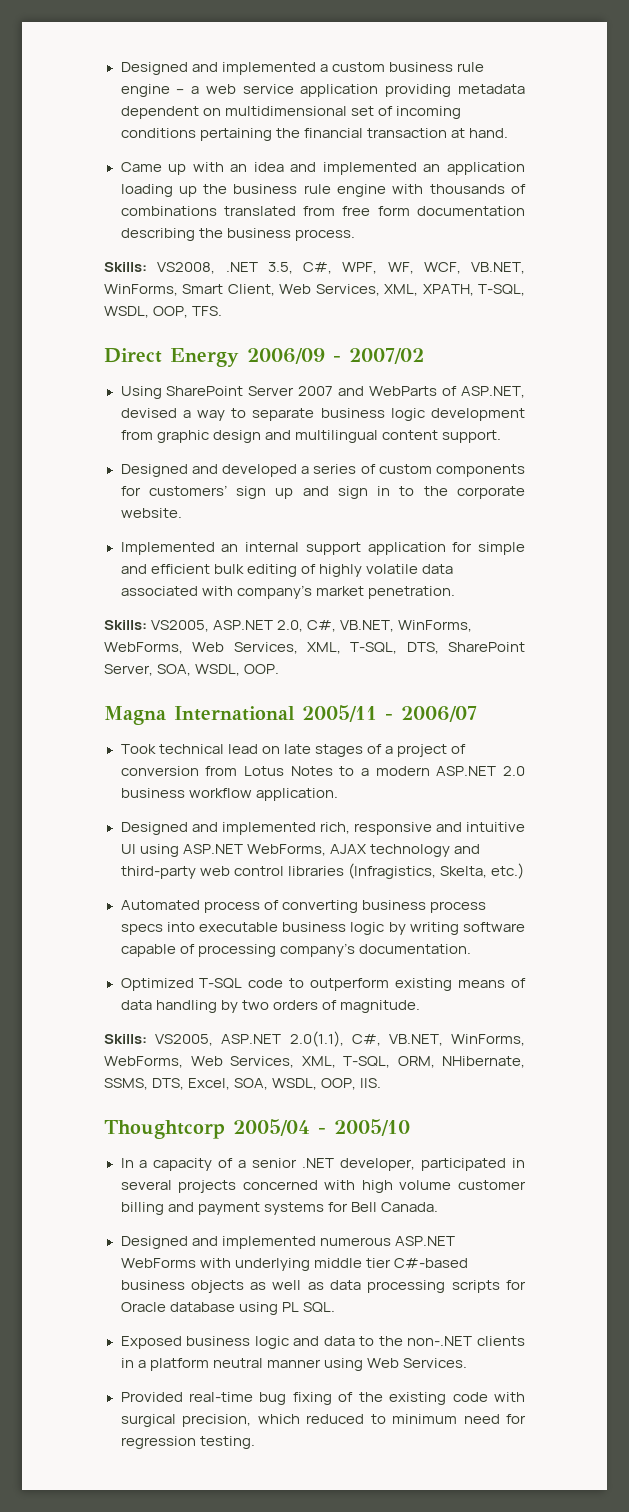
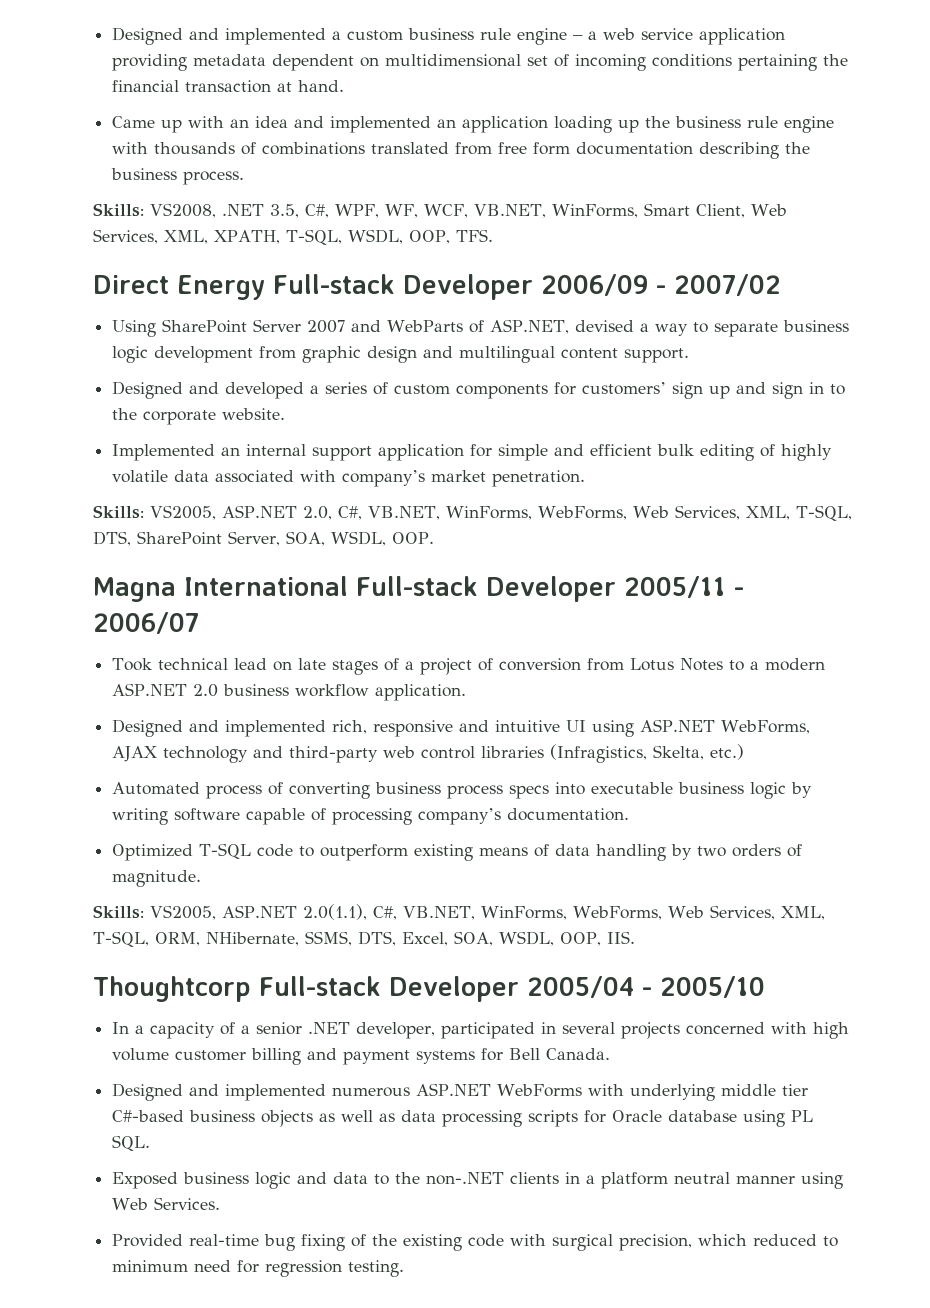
- Direct Energy 2006/09 - 2007/02
+ Direct Energy Full-stack Developer 2006/09 - 2007/02
- Magna International 2005/11 - 2006/07
+ Magna International Full-stack Developer 2005/11 - 2006/07
- Thoughtcorp 2005/04 - 2005/10
+ Thoughtcorp Full-stack Developer 2005/04 - 2005/10

